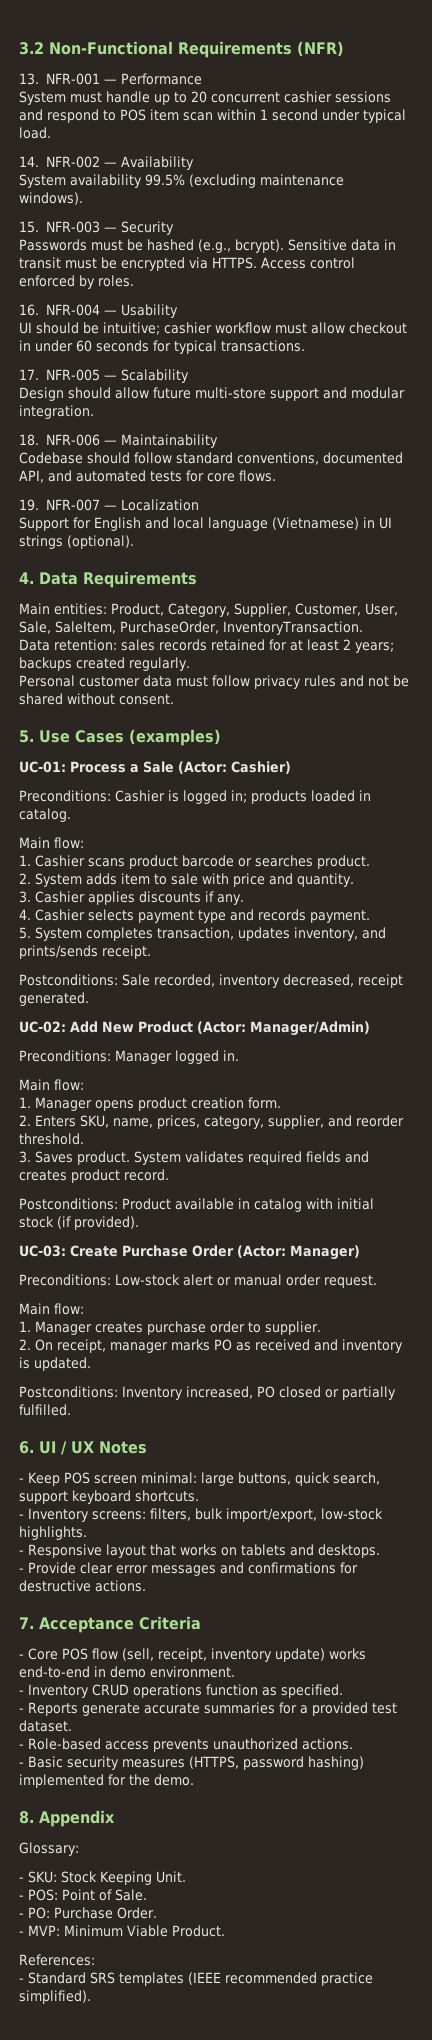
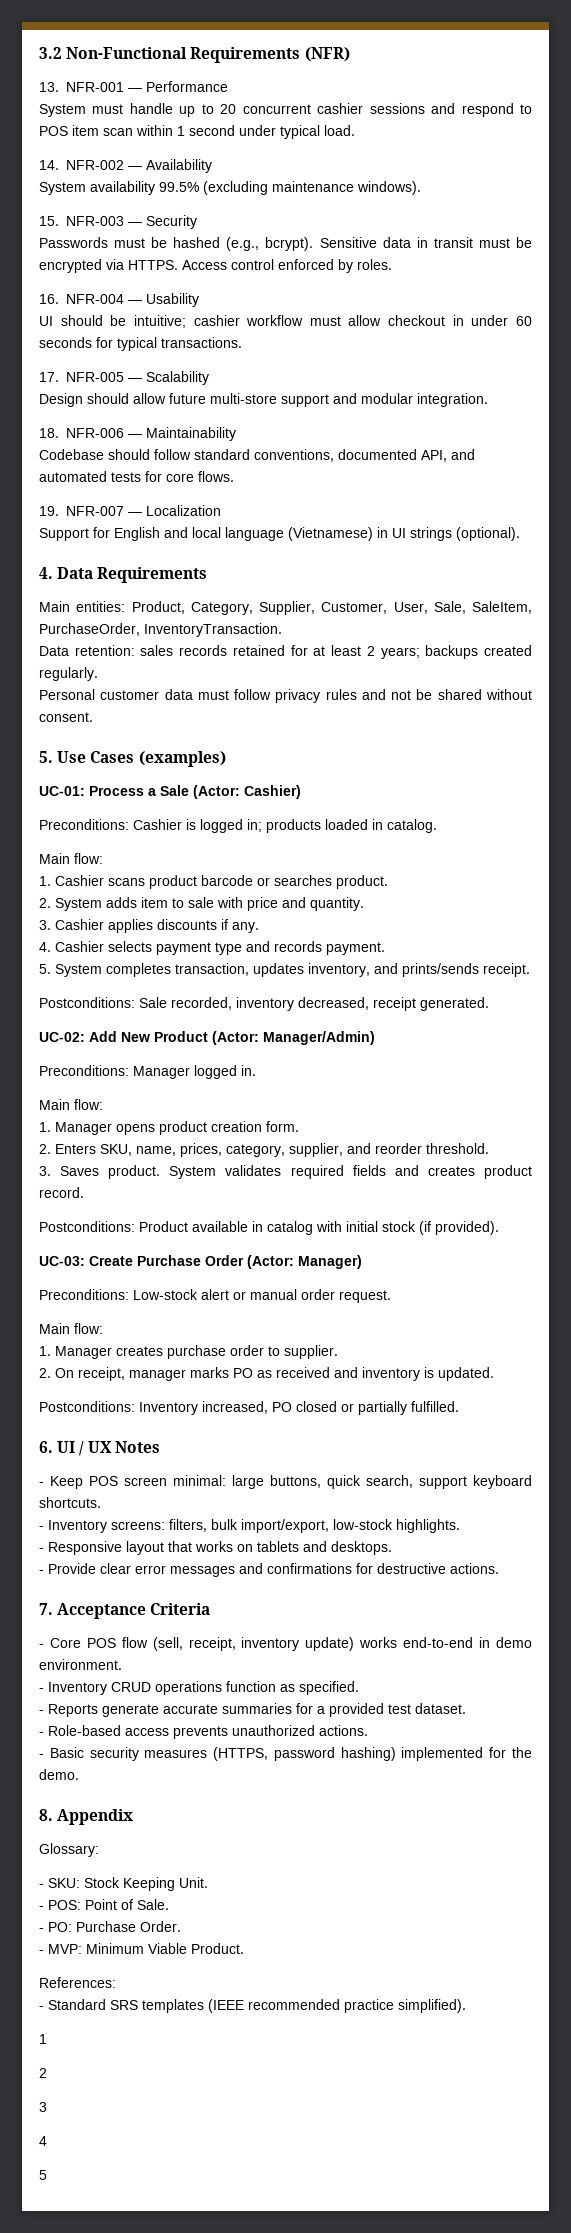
  - Standard SRS templates (IEEE recommended practice simplified).
+ 1
+ 2
+ 3
+ 4
+ 5

